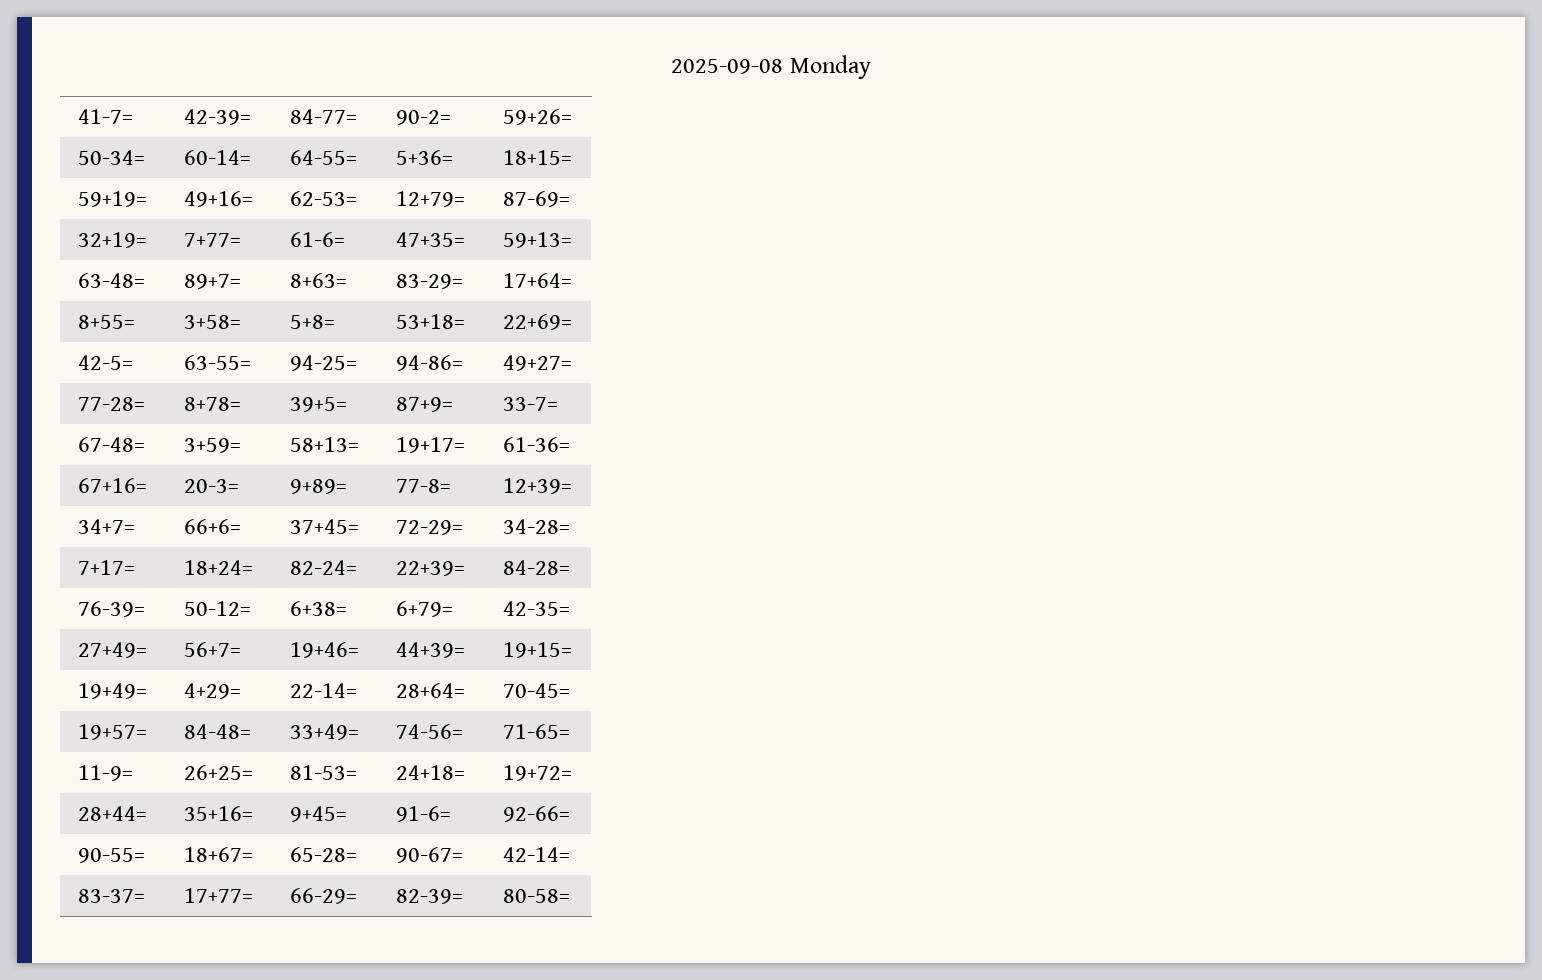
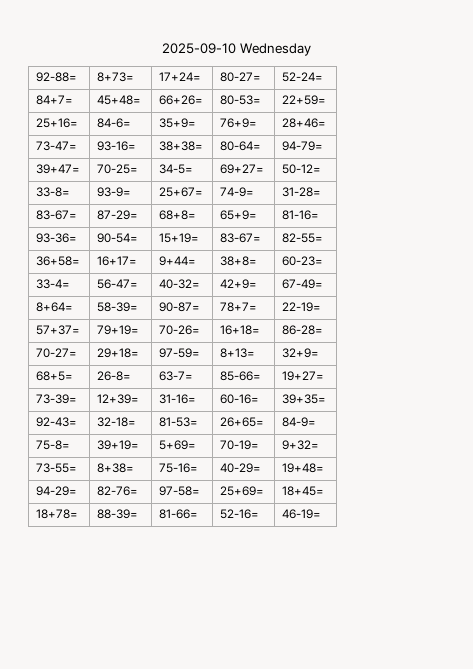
- 2025-09-08 Monday
- 41-7= | 42-39= | 84-77= | 90-2= | 59+26=
- 50-34= | 60-14= | 64-55= | 5+36= | 18+15=
- 59+19= | 49+16= | 62-53= | 12+79= | 87-69=
- 32+19= | 7+77= | 61-6= | 47+35= | 59+13=
- 63-48= | 89+7= | 8+63= | 83-29= | 17+64=
- 8+55= | 3+58= | 5+8= | 53+18= | 22+69=
- 42-5= | 63-55= | 94-25= | 94-86= | 49+27=
- 77-28= | 8+78= | 39+5= | 87+9= | 33-7=
- 67-48= | 3+59= | 58+13= | 19+17= | 61-36=
- 67+16= | 20-3= | 9+89= | 77-8= | 12+39=
- 34+7= | 66+6= | 37+45= | 72-29= | 34-28=
- 7+17= | 18+24= | 82-24= | 22+39= | 84-28=
- 76-39= | 50-12= | 6+38= | 6+79= | 42-35=
- 27+49= | 56+7= | 19+46= | 44+39= | 19+15=
- 19+49= | 4+29= | 22-14= | 28+64= | 70-45=
- 19+57= | 84-48= | 33+49= | 74-56= | 71-65=
- 11-9= | 26+25= | 81-53= | 24+18= | 19+72=
- 28+44= | 35+16= | 9+45= | 91-6= | 92-66=
- 90-55= | 18+67= | 65-28= | 90-67= | 42-14=
- 83-37= | 17+77= | 66-29= | 82-39= | 80-58=
+ 2025-09-10 Wednesday
+ 92-88= | 8+73= | 17+24= | 80-27= | 52-24=
+ 84+7= | 45+48= | 66+26= | 80-53= | 22+59=
+ 25+16= | 84-6= | 35+9= | 76+9= | 28+46=
+ 73-47= | 93-16= | 38+38= | 80-64= | 94-79=
+ 39+47= | 70-25= | 34-5= | 69+27= | 50-12=
+ 33-8= | 93-9= | 25+67= | 74-9= | 31-28=
+ 83-67= | 87-29= | 68+8= | 65+9= | 81-16=
+ 93-36= | 90-54= | 15+19= | 83-67= | 82-55=
+ 36+58= | 16+17= | 9+44= | 38+8= | 60-23=
+ 33-4= | 56-47= | 40-32= | 42+9= | 67-49=
+ 8+64= | 58-39= | 90-87= | 78+7= | 22-19=
+ 57+37= | 79+19= | 70-26= | 16+18= | 86-28=
+ 70-27= | 29+18= | 97-59= | 8+13= | 32+9=
+ 68+5= | 26-8= | 63-7= | 85-66= | 19+27=
+ 73-39= | 12+39= | 31-16= | 60-16= | 39+35=
+ 92-43= | 32-18= | 81-53= | 26+65= | 84-9=
+ 75-8= | 39+19= | 5+69= | 70-19= | 9+32=
+ 73-55= | 8+38= | 75-16= | 40-29= | 19+48=
+ 94-29= | 82-76= | 97-58= | 25+69= | 18+45=
+ 18+78= | 88-39= | 81-66= | 52-16= | 46-19=

